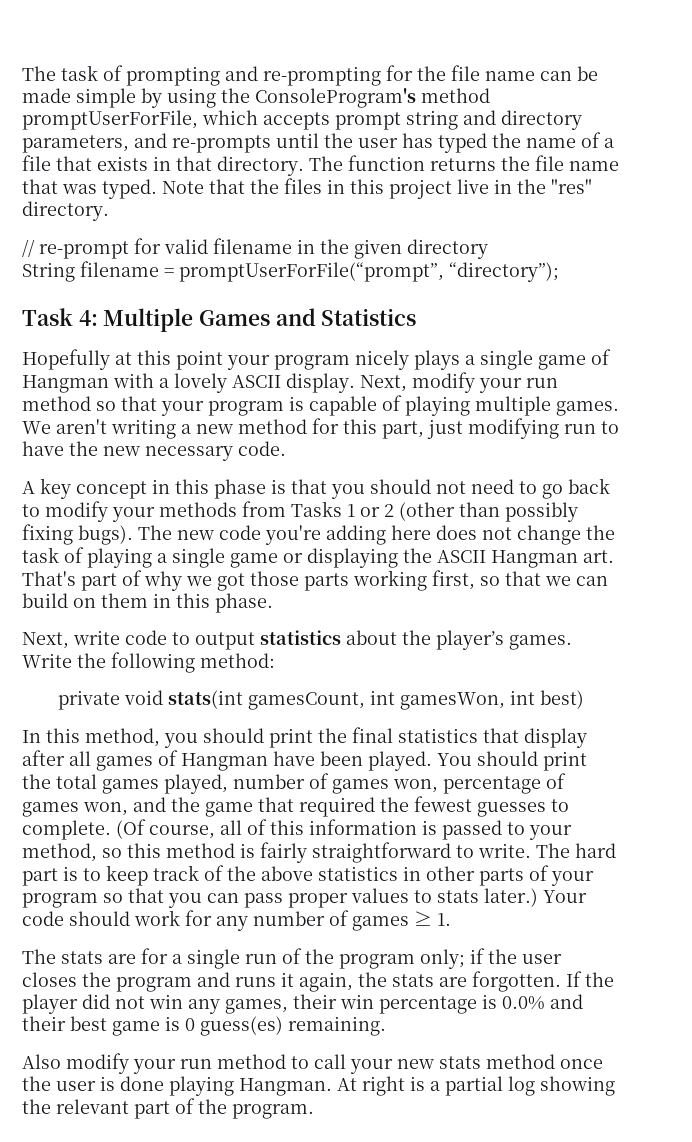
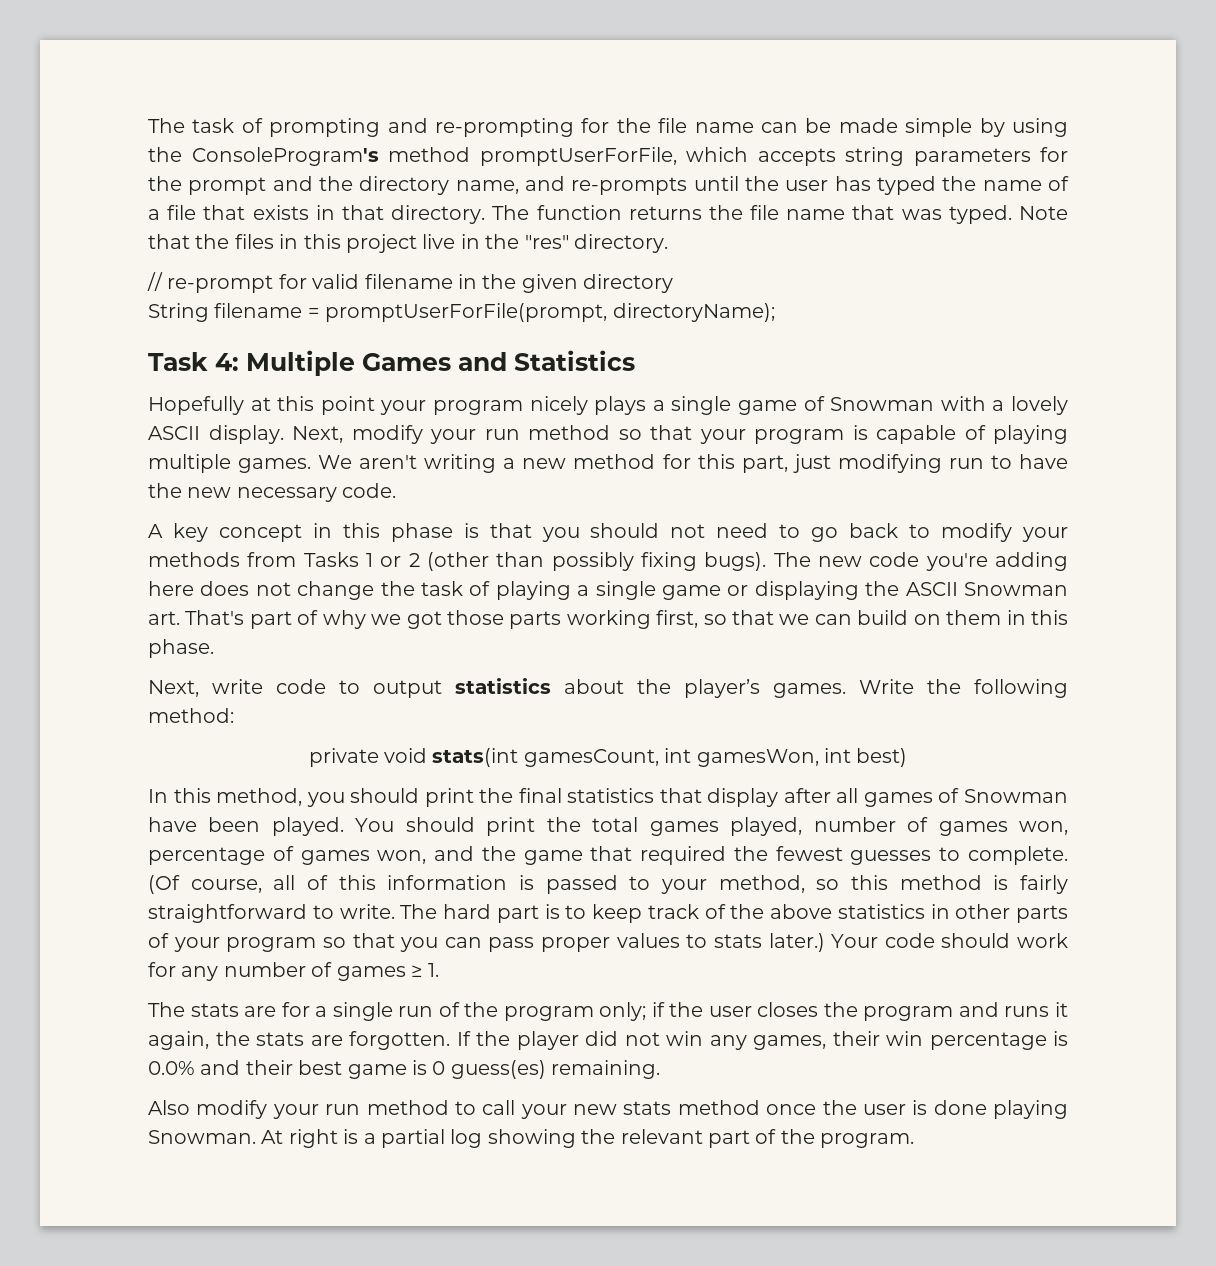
- The task of prompting and re-prompting for the file name can be made simple by using the ConsoleProgram's method promptUserForFile, which accepts prompt string and directory parameters, and re-prompts until the user has typed the name of a file that exists in that directory.
+ The task of prompting and re-prompting for the file name can be made simple by using the ConsoleProgram's method promptUserForFile, which accepts string parameters for the prompt and the directory name, and re-prompts until the user has typed the name of a file that exists in that directory.
- String filename = promptUserForFile(“prompt”, “directory”);
+ String filename = promptUserForFile(prompt, directoryName);
- Hopefully at this point your program nicely plays a single game of Hangman with a lovely ASCII display.
+ Hopefully at this point your program nicely plays a single game of Snowman with a lovely ASCII display.
- The new code you're adding here does not change the task of playing a single game or displaying the ASCII Hangman art. That's part of why we got those parts working first, so that we can build on them in this phase.
+ The new code you're adding here does not change the task of playing a single game or displaying the ASCII Snowman art. That's part of why we got those parts working first, so that we can build on them in this phase.
- In this method, you should print the final statistics that display after all games of Hangman have been played.
+ In this method, you should print the final statistics that display after all games of Snowman have been played.
- Also modify your run method to call your new stats method once the user is done playing Hangman.
+ Also modify your run method to call your new stats method once the user is done playing Snowman.

